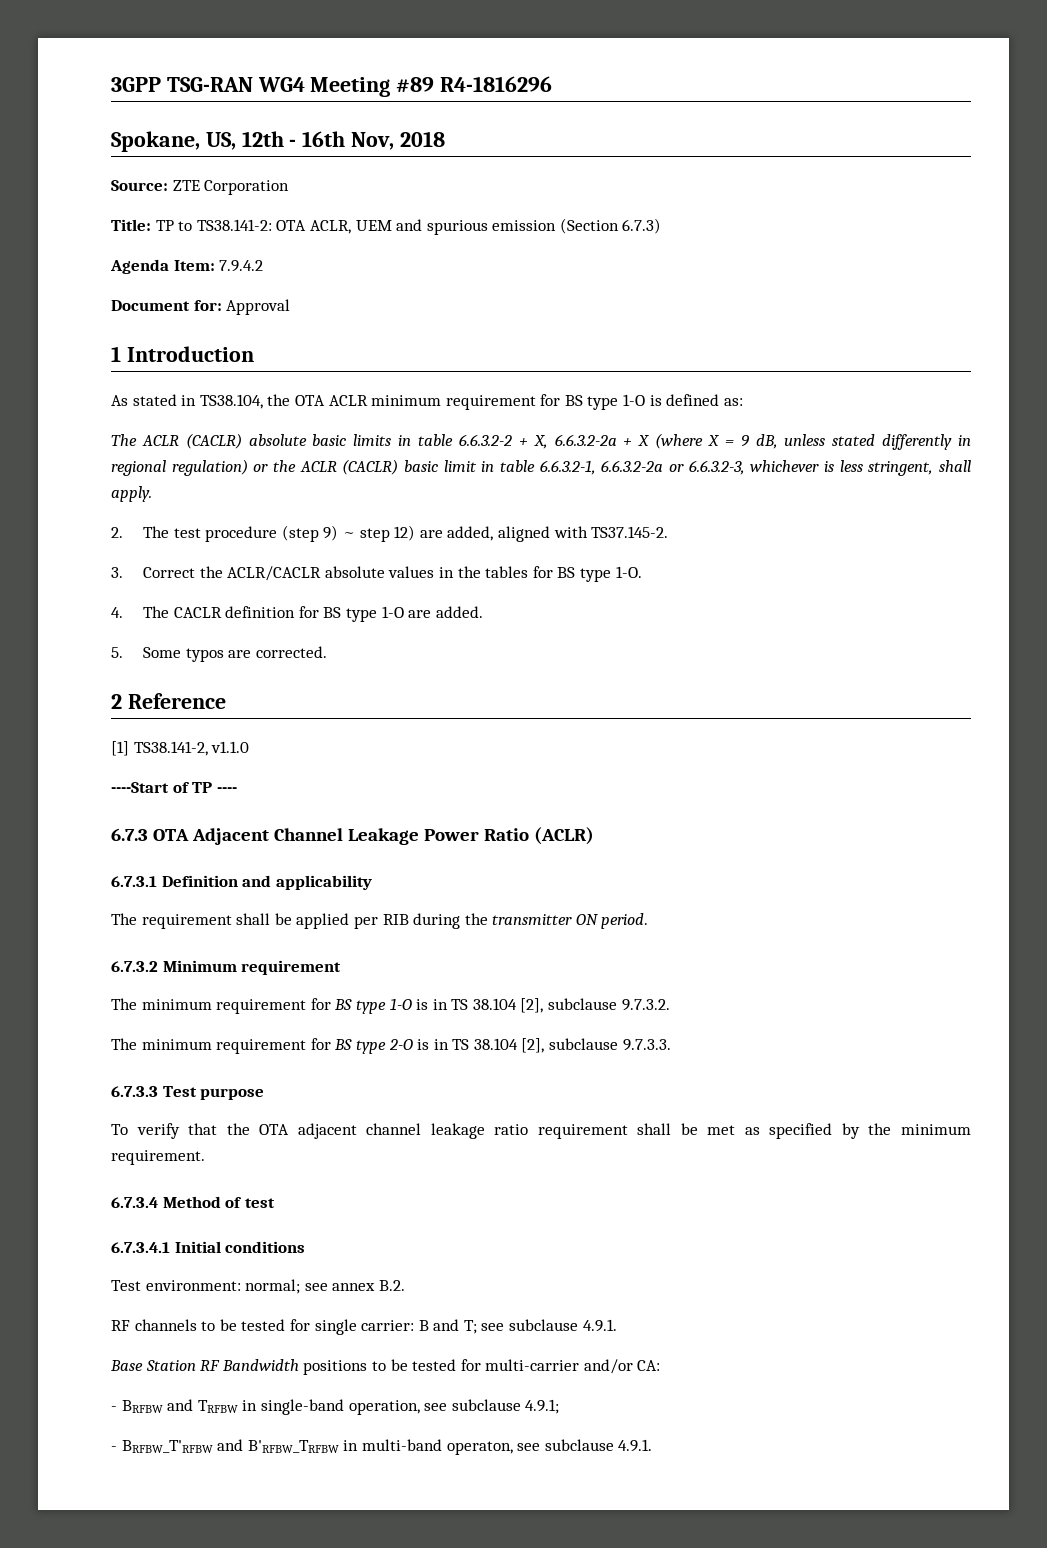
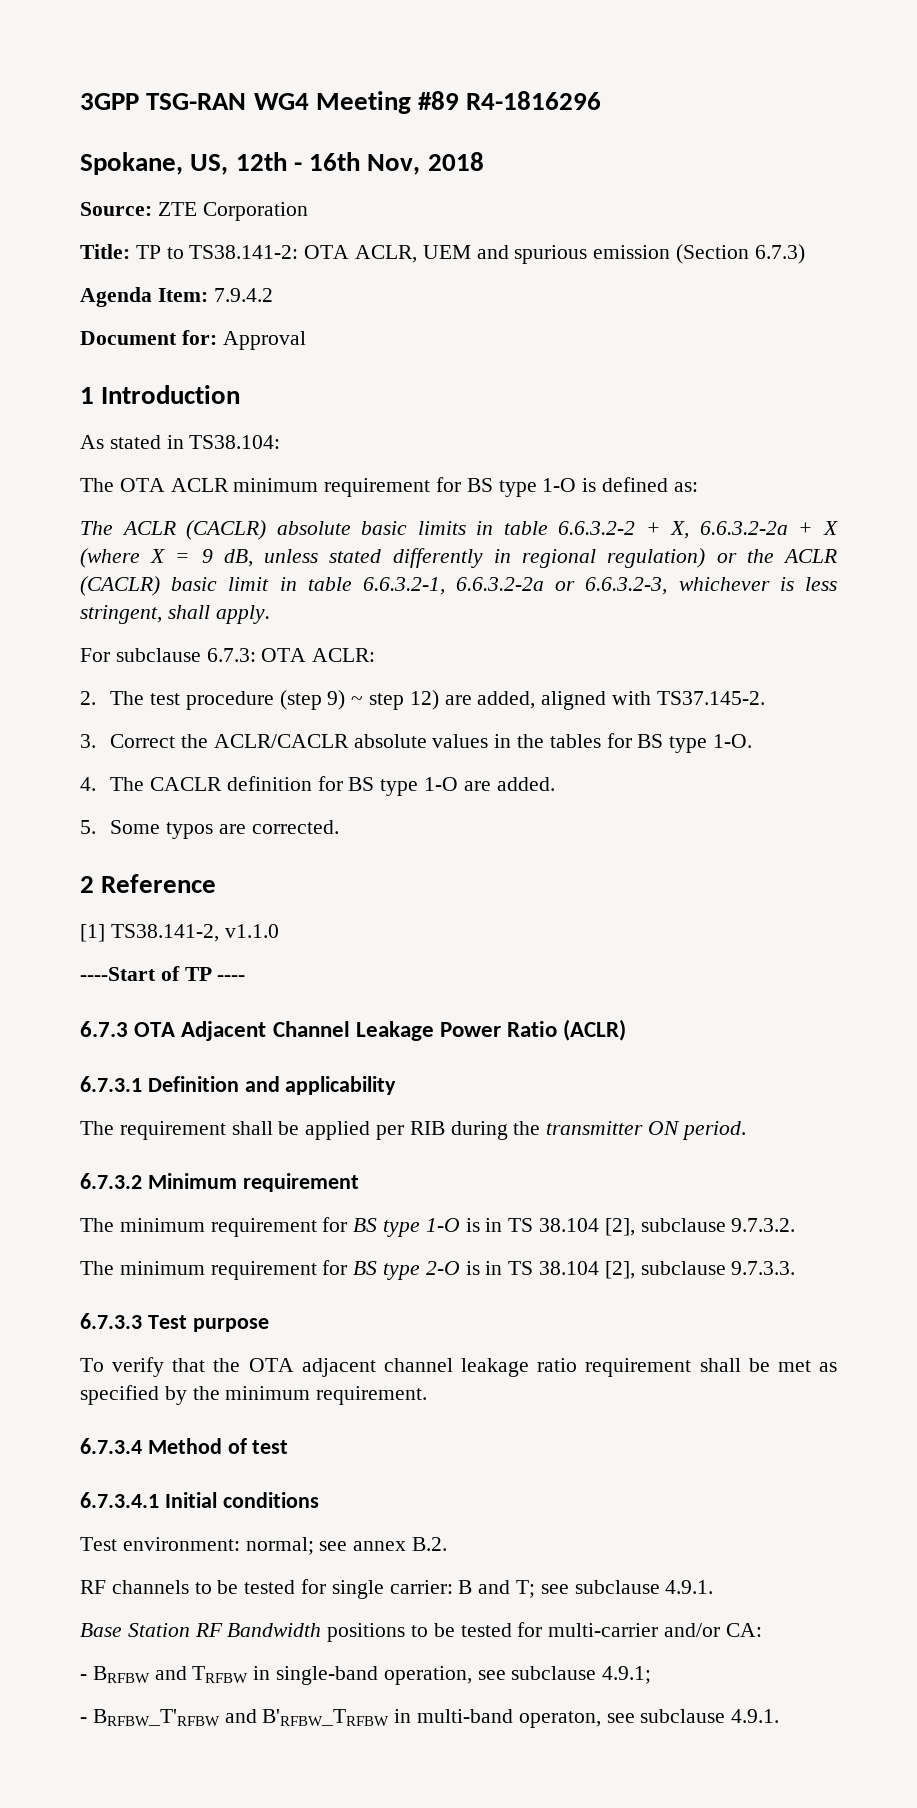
- As stated in TS38.104, the OTA ACLR minimum requirement for BS type 1-O is defined as:
+ As stated in TS38.104:
+ The OTA ACLR minimum requirement for BS type 1-O is defined as:
+ For subclause 6.7.3: OTA ACLR:

